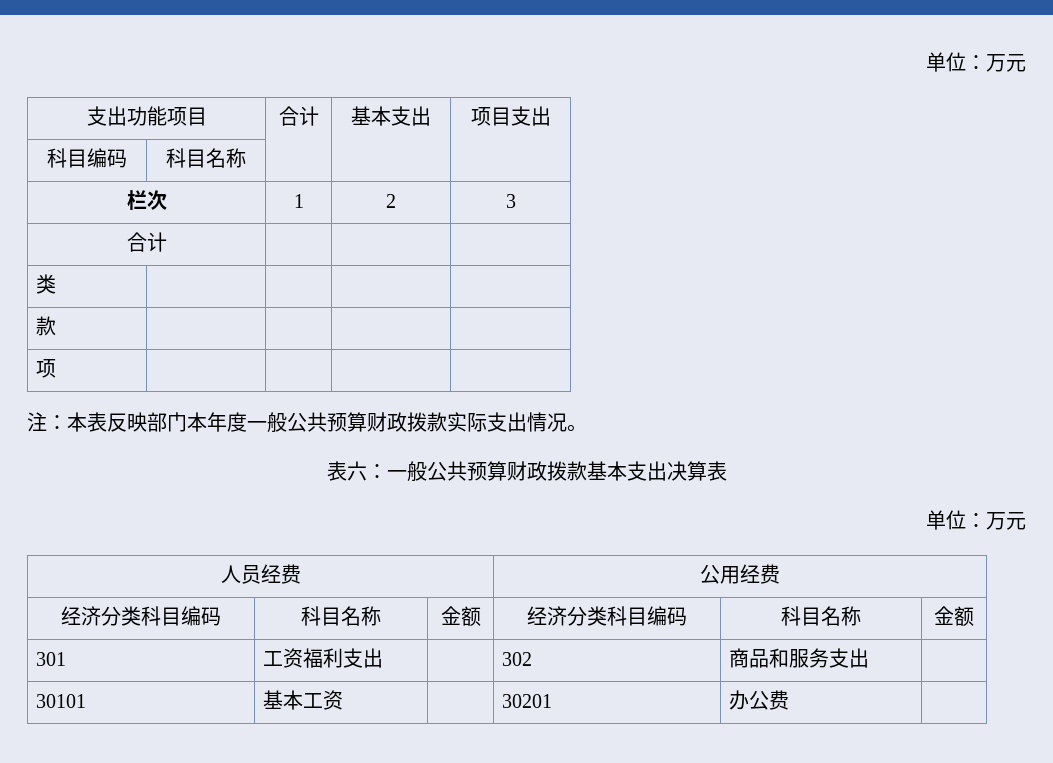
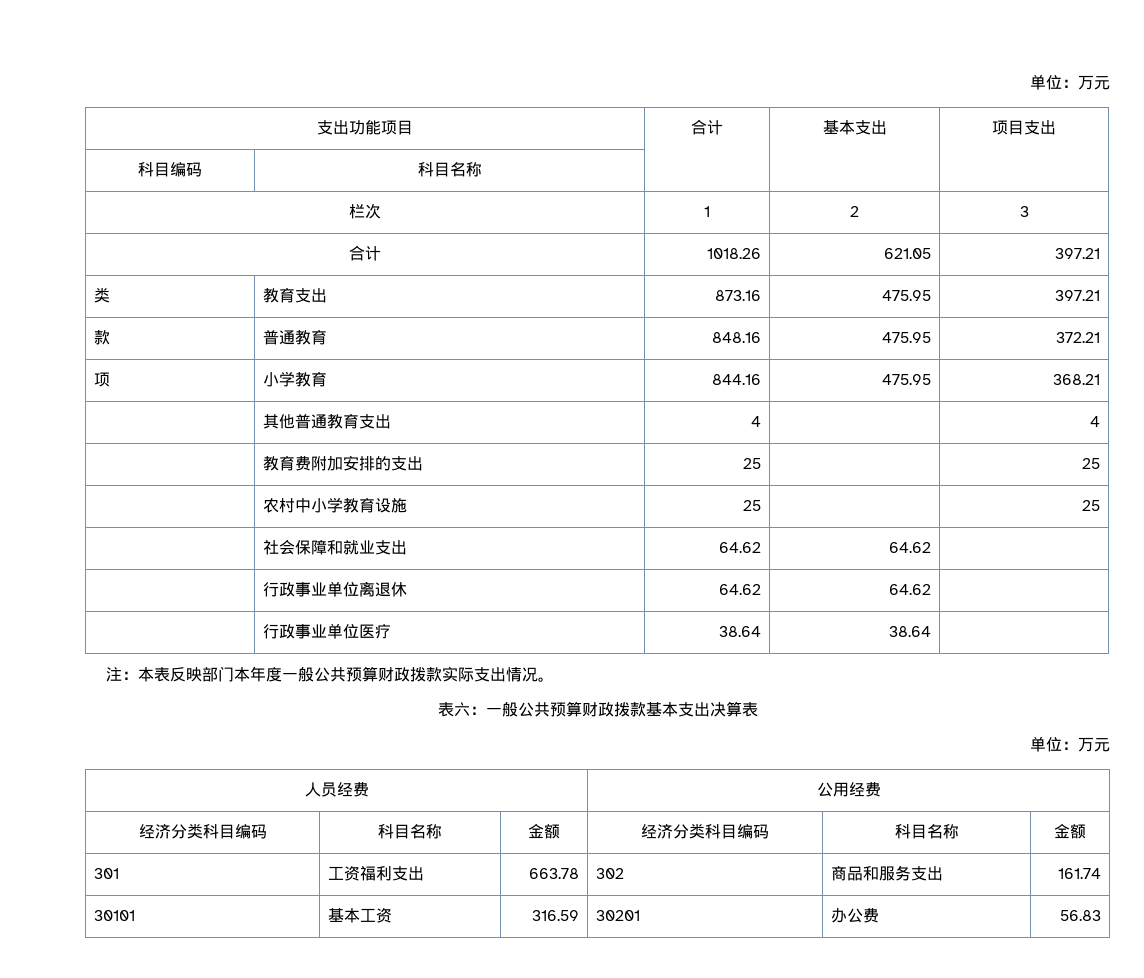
- 合计 | | |
- 类 | | | |
- 款 | | | |
- 项 | | | |
+ 合计 | 1018.26 | 621.05 | 397.21
+ 类 | 教育支出 | 873.16 | 475.95 | 397.21
+ 款 | 普通教育 | 848.16 | 475.95 | 372.21
+ 项 | 小学教育 | 844.16 | 475.95 | 368.21
+ | 其他普通教育支出 | 4 | | 4
+ | 教育费附加安排的支出 | 25 | | 25
+ | 农村中小学教育设施 | 25 | | 25
+ | 社会保障和就业支出 | 64.62 | 64.62 |
+ | 行政事业单位离退休 | 64.62 | 64.62 |
+ | 行政事业单位医疗 | 38.64 | 38.64 |
- 301 | 工资福利支出 | | 302 | 商品和服务支出 |
+ 301 | 工资福利支出 | 663.78 | 302 | 商品和服务支出 | 161.74
- 30101 | 基本工资 | | 30201 | 办公费 |
+ 30101 | 基本工资 | 316.59 | 30201 | 办公费 | 56.83

